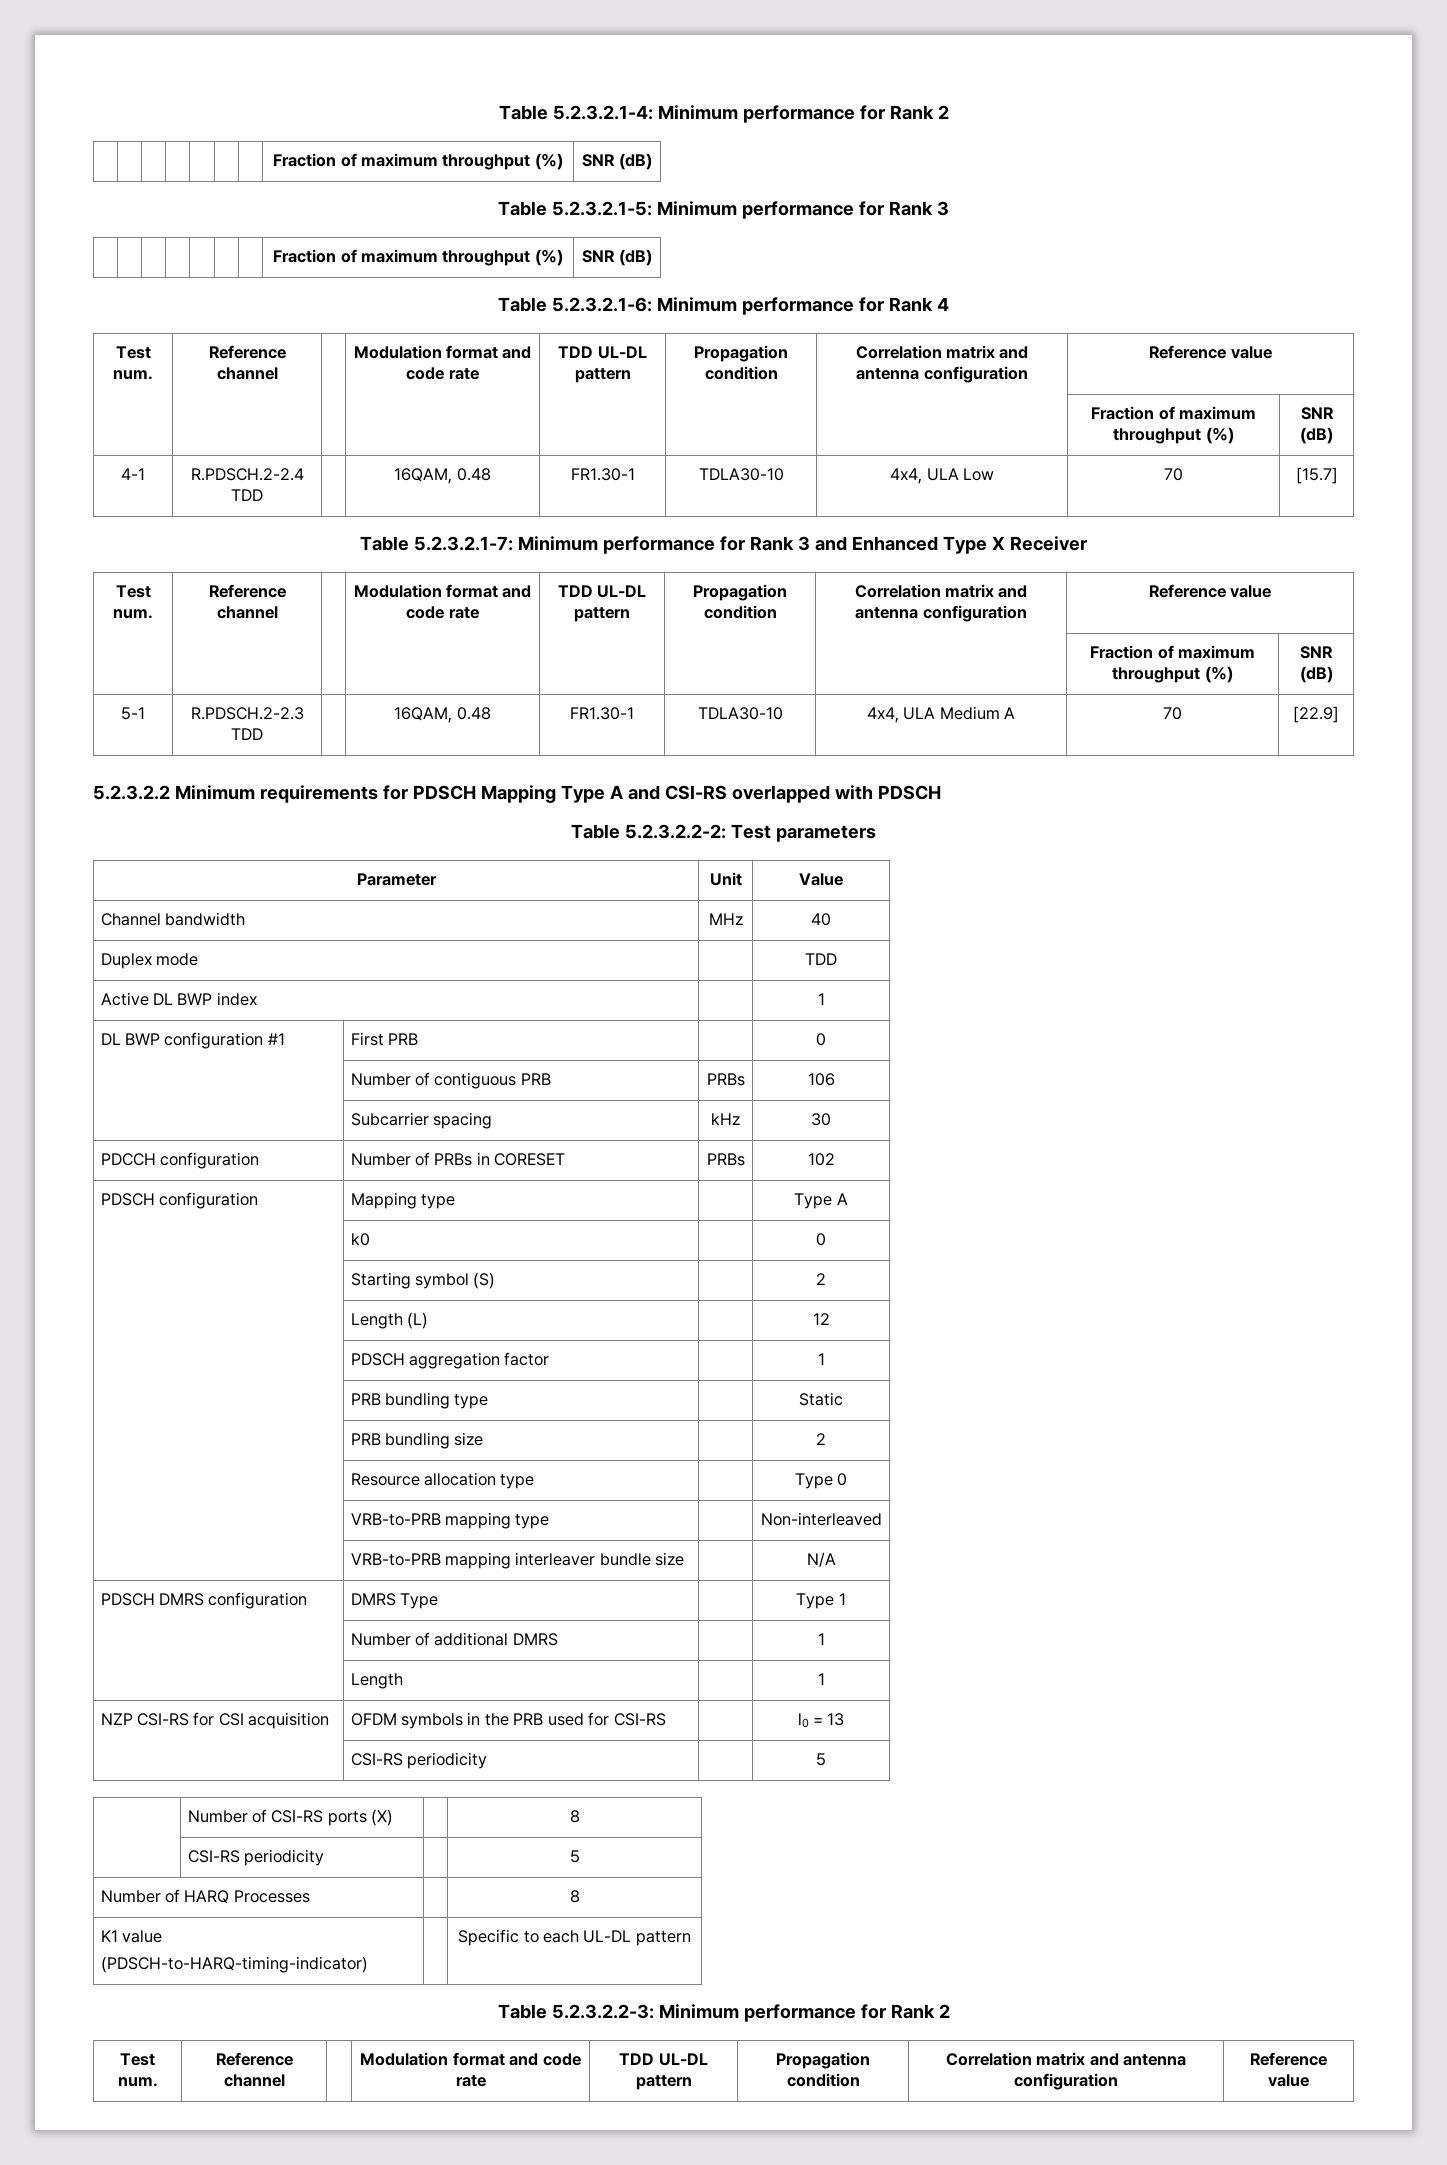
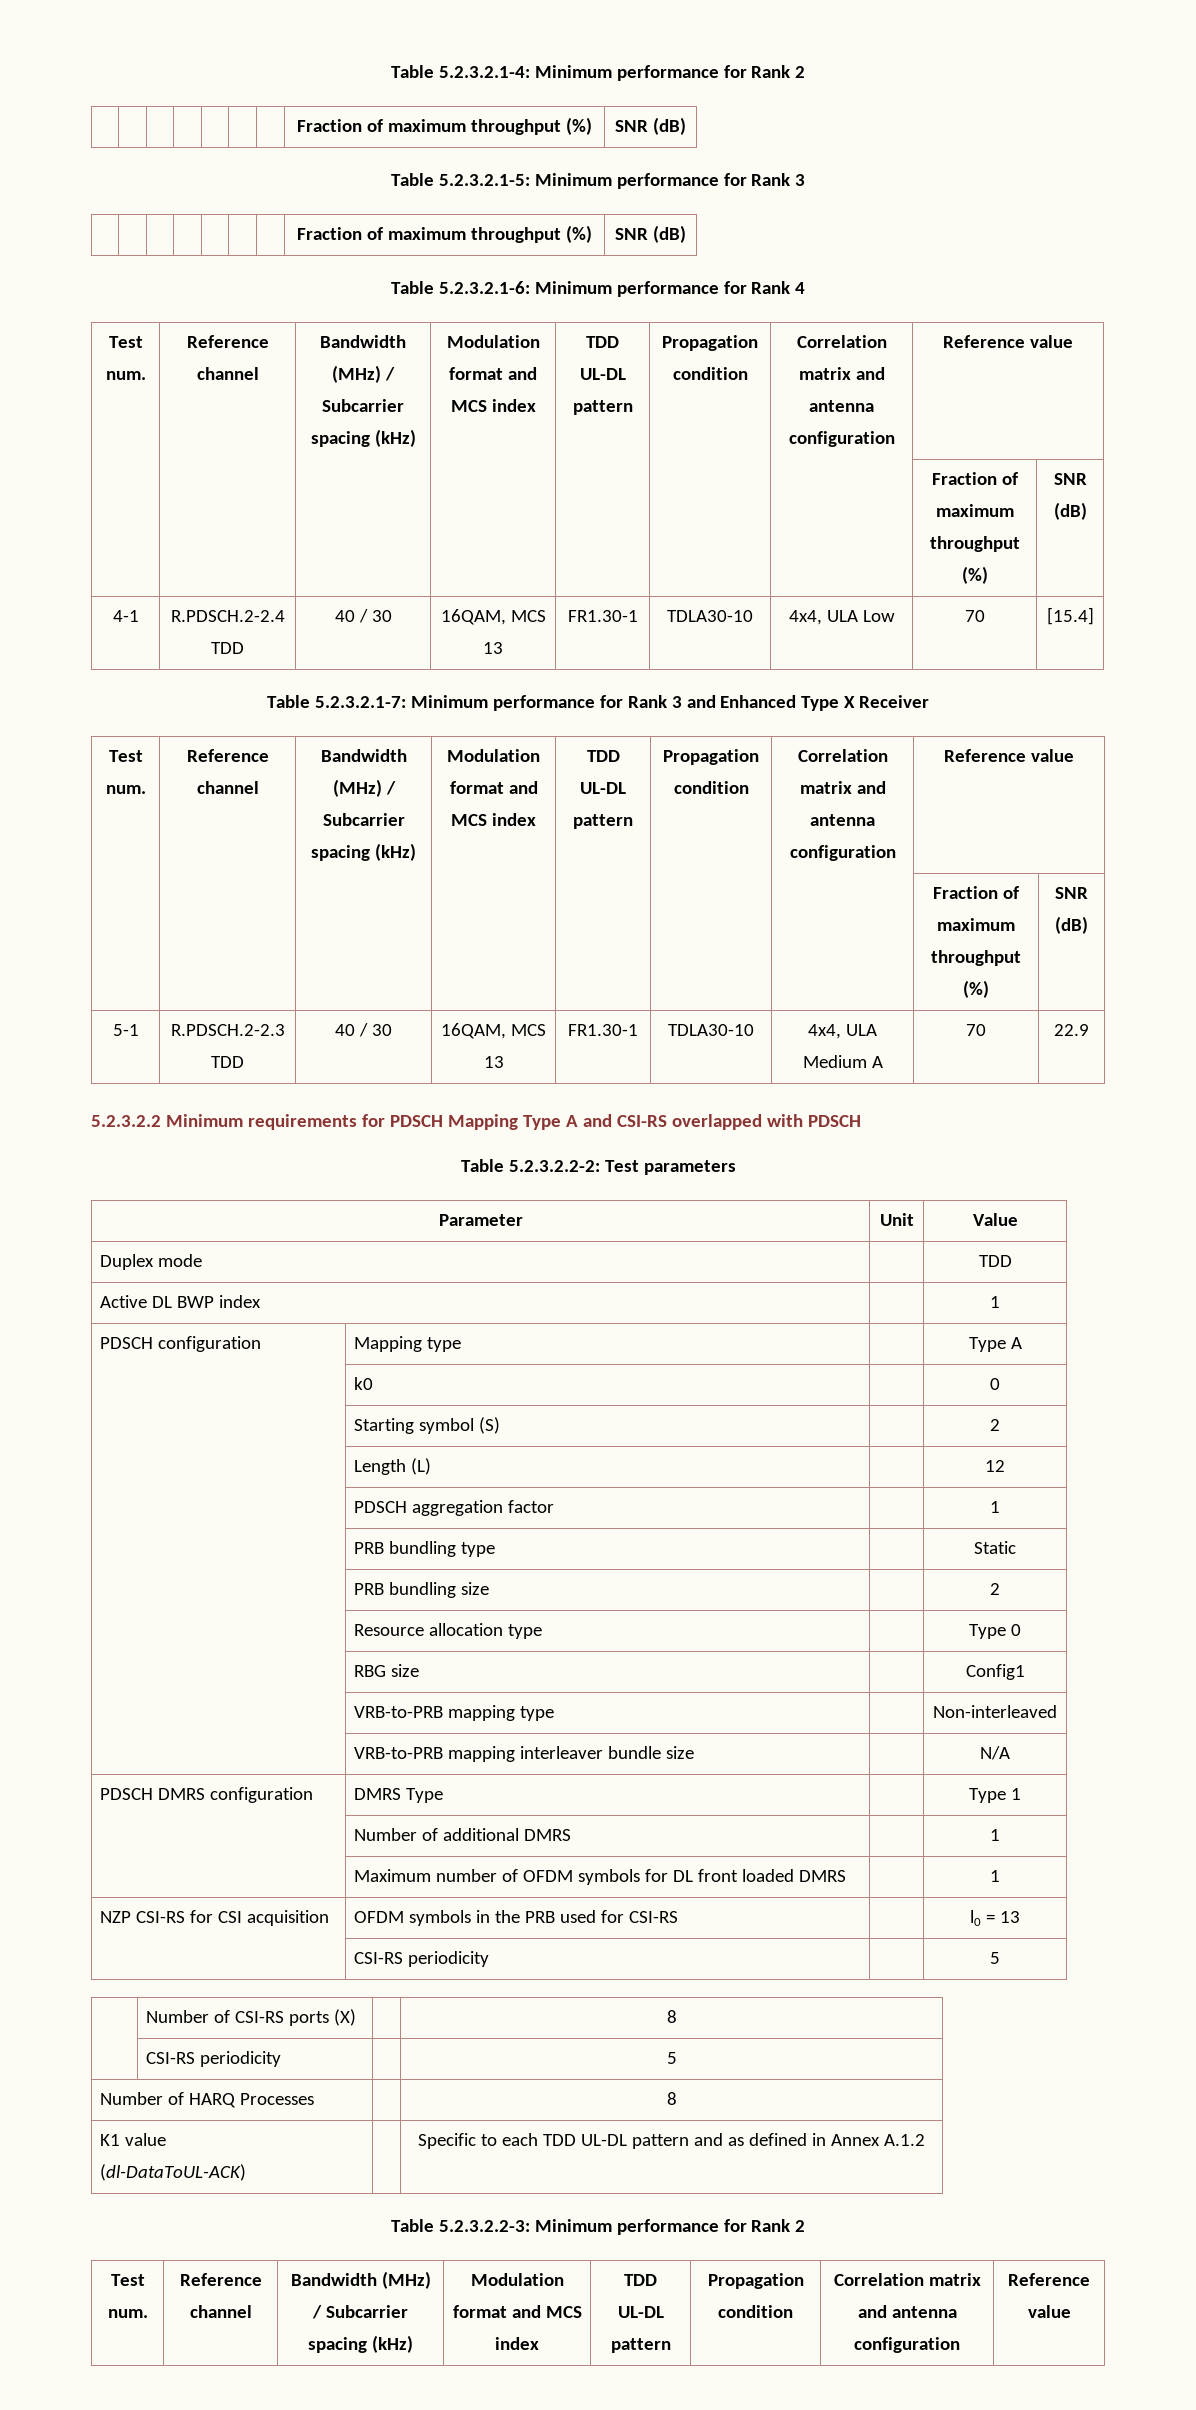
  Table 5.2.3.2.1-6: Minimum performance for Rank 4
- Test num. | Reference channel | | Modulation format and code rate | TDD UL-DL pattern | Propagation condition | Correlation matrix and antenna configuration | Reference value
+ Test num. | Reference channel | Bandwidth (MHz) / Subcarrier spacing (kHz) | Modulation format and MCS index | TDD UL-DL pattern | Propagation condition | Correlation matrix and antenna configuration | Reference value
- 4-1 | R.PDSCH.2-2.4 TDD | | 16QAM, 0.48 | FR1.30-1 | TDLA30-10 | 4x4, ULA Low | 70 | [15.7]
+ 4-1 | R.PDSCH.2-2.4 TDD | 40 / 30 | 16QAM, MCS 13 | FR1.30-1 | TDLA30-10 | 4x4, ULA Low | 70 | [15.4]
  Table 5.2.3.2.1-7: Minimum performance for Rank 3 and Enhanced Type X Receiver
- Test num. | Reference channel | | Modulation format and code rate | TDD UL-DL pattern | Propagation condition | Correlation matrix and antenna configuration | Reference value
+ Test num. | Reference channel | Bandwidth (MHz) / Subcarrier spacing (kHz) | Modulation format and MCS index | TDD UL-DL pattern | Propagation condition | Correlation matrix and antenna configuration | Reference value
- 5-1 | R.PDSCH.2-2.3 TDD | | 16QAM, 0.48 | FR1.30-1 | TDLA30-10 | 4x4, ULA Medium A | 70 | [22.9]
+ 5-1 | R.PDSCH.2-2.3 TDD | 40 / 30 | 16QAM, MCS 13 | FR1.30-1 | TDLA30-10 | 4x4, ULA Medium A | 70 | 22.9
- Channel bandwidth | MHz | 40
- DL BWP configuration #1 | First PRB | | 0
- | Number of contiguous PRB | PRBs | 106
- | Subcarrier spacing | kHz | 30
- PDCCH configuration | Number of PRBs in CORESET | PRBs | 102
+ | RBG size | | Config1
- | Length | | 1
+ | Maximum number of OFDM symbols for DL front loaded DMRS | | 1
  K1 value
- (PDSCH-to-HARQ-timing-indicator) | | Specific to each UL-DL pattern
+ (dl-DataToUL-ACK) | | Specific to each TDD UL-DL pattern and as defined in Annex A.1.2
  Table 5.2.3.2.2-3: Minimum performance for Rank 2
- Test num. | Reference channel | | Modulation format and code rate | TDD UL-DL pattern | Propagation condition | Correlation matrix and antenna configuration | Reference value
+ Test num. | Reference channel | Bandwidth (MHz) / Subcarrier spacing (kHz) | Modulation format and MCS index | TDD UL-DL pattern | Propagation condition | Correlation matrix and antenna configuration | Reference value

